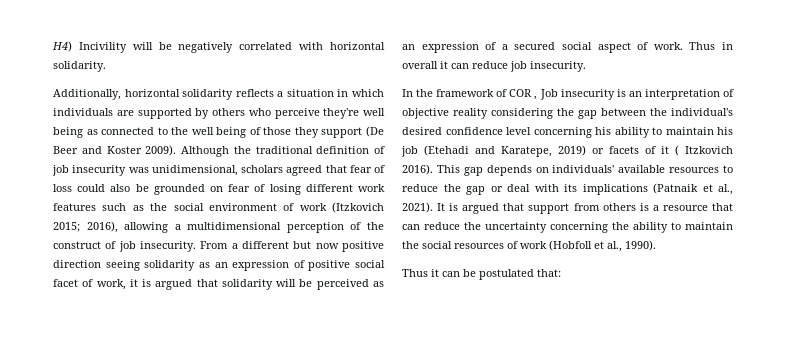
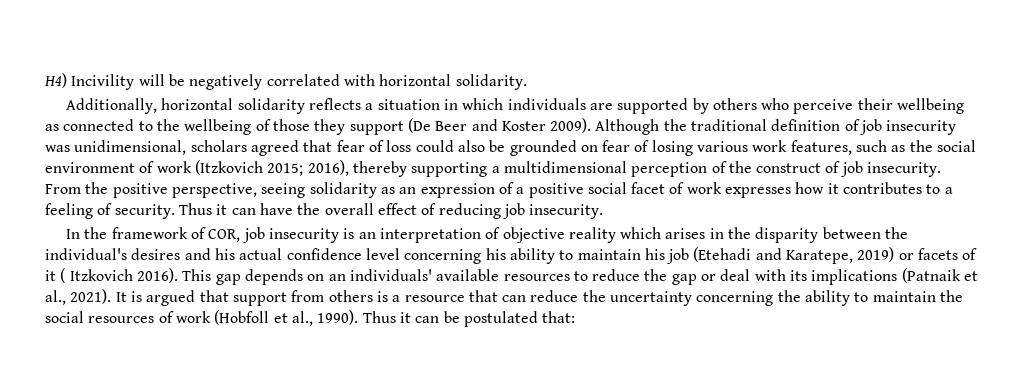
- Additionally, horizontal solidarity reflects a situation in which individuals are supported by others who perceive they're well being as connected to the well being of those they support (De Beer and Koster 2009).
+ Additionally, horizontal solidarity reflects a situation in which individuals are supported by others who perceive their wellbeing as connected to the wellbeing of those they support (De Beer and Koster 2009).
- Although the traditional definition of job insecurity was unidimensional, scholars agreed that fear of loss could also be grounded on fear of losing different work features such as the social environment of work (Itzkovich 2015; 2016), allowing a multidimensional perception of the construct of job insecurity.
+ Although the traditional definition of job insecurity was unidimensional, scholars agreed that fear of loss could also be grounded on fear of losing various work features, such as the social environment of work (Itzkovich 2015; 2016), thereby supporting a multidimensional perception of the construct of job insecurity.
- From a different but now positive direction seeing solidarity as an expression of positive social facet of work, it is argued that solidarity will be perceived as an expression of a secured social aspect of work. Thus in overall it can reduce job insecurity.
+ From the positive perspective, seeing solidarity as an expression of a positive social facet of work expresses how it contributes to a feeling of security. Thus it can have the overall effect of reducing job insecurity.
- In the framework of COR , Job insecurity is an interpretation of objective reality considering the gap between the individual's desired confidence level concerning his ability to maintain his job (Etehadi and Karatepe, 2019) or facets of it ( Itzkovich 2016).
+ In the framework of COR, job insecurity is an interpretation of objective reality which arises in the disparity between the individual's desires and his actual confidence level concerning his ability to maintain his job (Etehadi and Karatepe, 2019) or facets of it ( Itzkovich 2016).
- This gap depends on individuals' available resources to reduce the gap or deal with its implications (Patnaik et al., 2021).
+ This gap depends on an individuals' available resources to reduce the gap or deal with its implications (Patnaik et al., 2021).
- It is argued that support from others is a resource that can reduce the uncertainty concerning the ability to maintain the social resources of work (Hobfoll et al., 1990).
- Thus it can be postulated that:
+ It is argued that support from others is a resource that can reduce the uncertainty concerning the ability to maintain the social resources of work (Hobfoll et al., 1990). Thus it can be postulated that:

